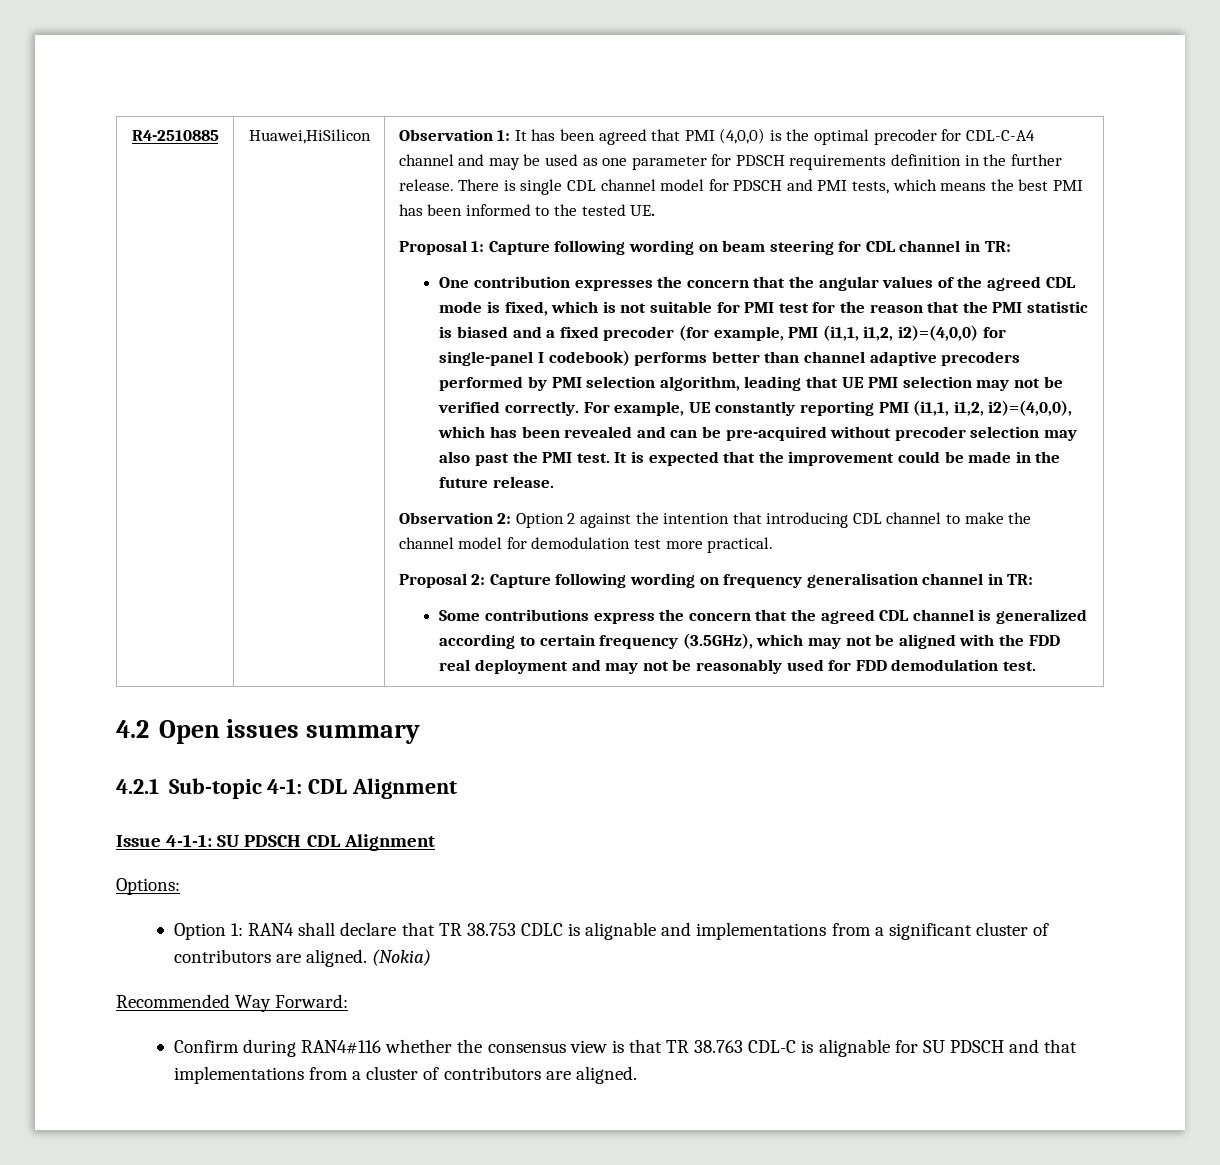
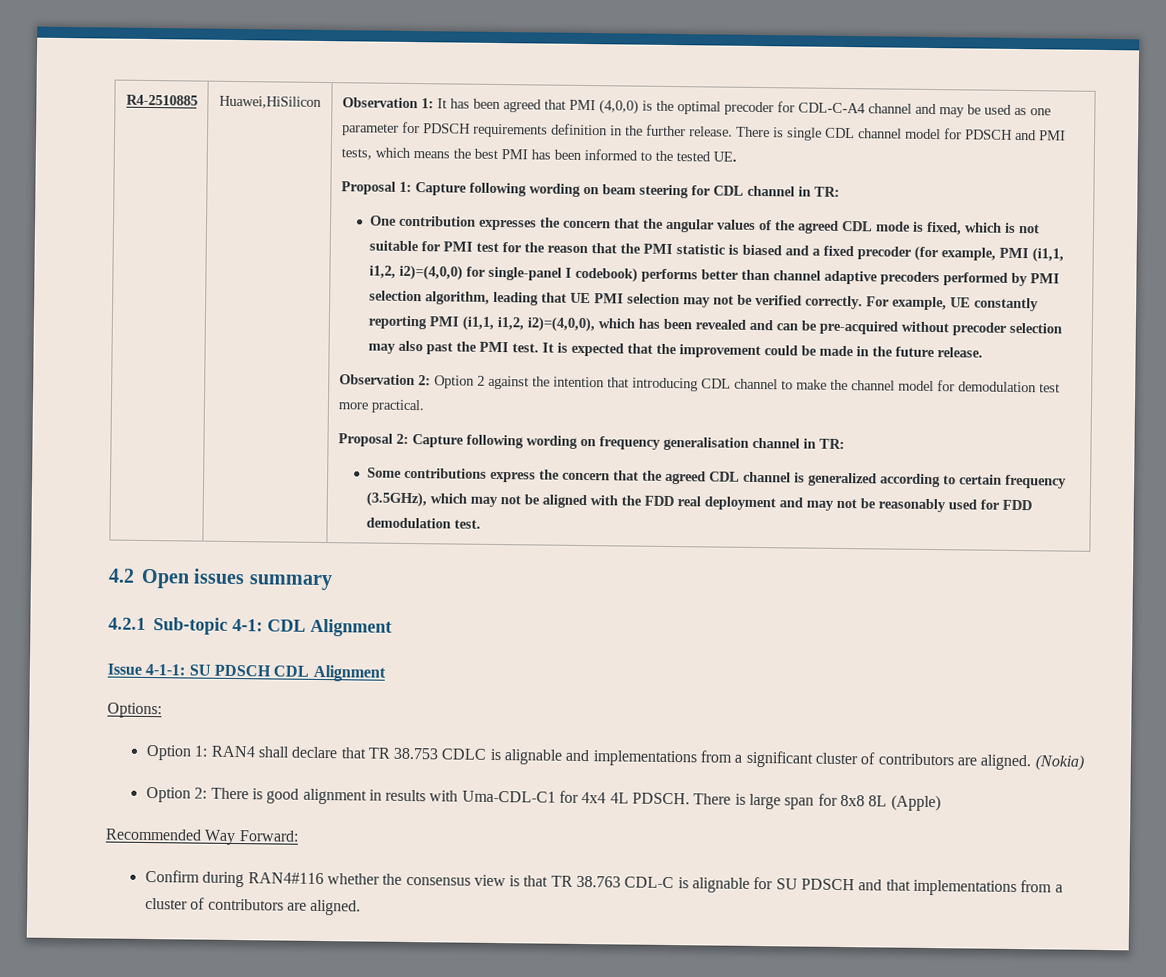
+ Option 2: There is good alignment in results with Uma-CDL-C1 for 4x4 4L PDSCH. There is large span for 8x8 8L (Apple)

